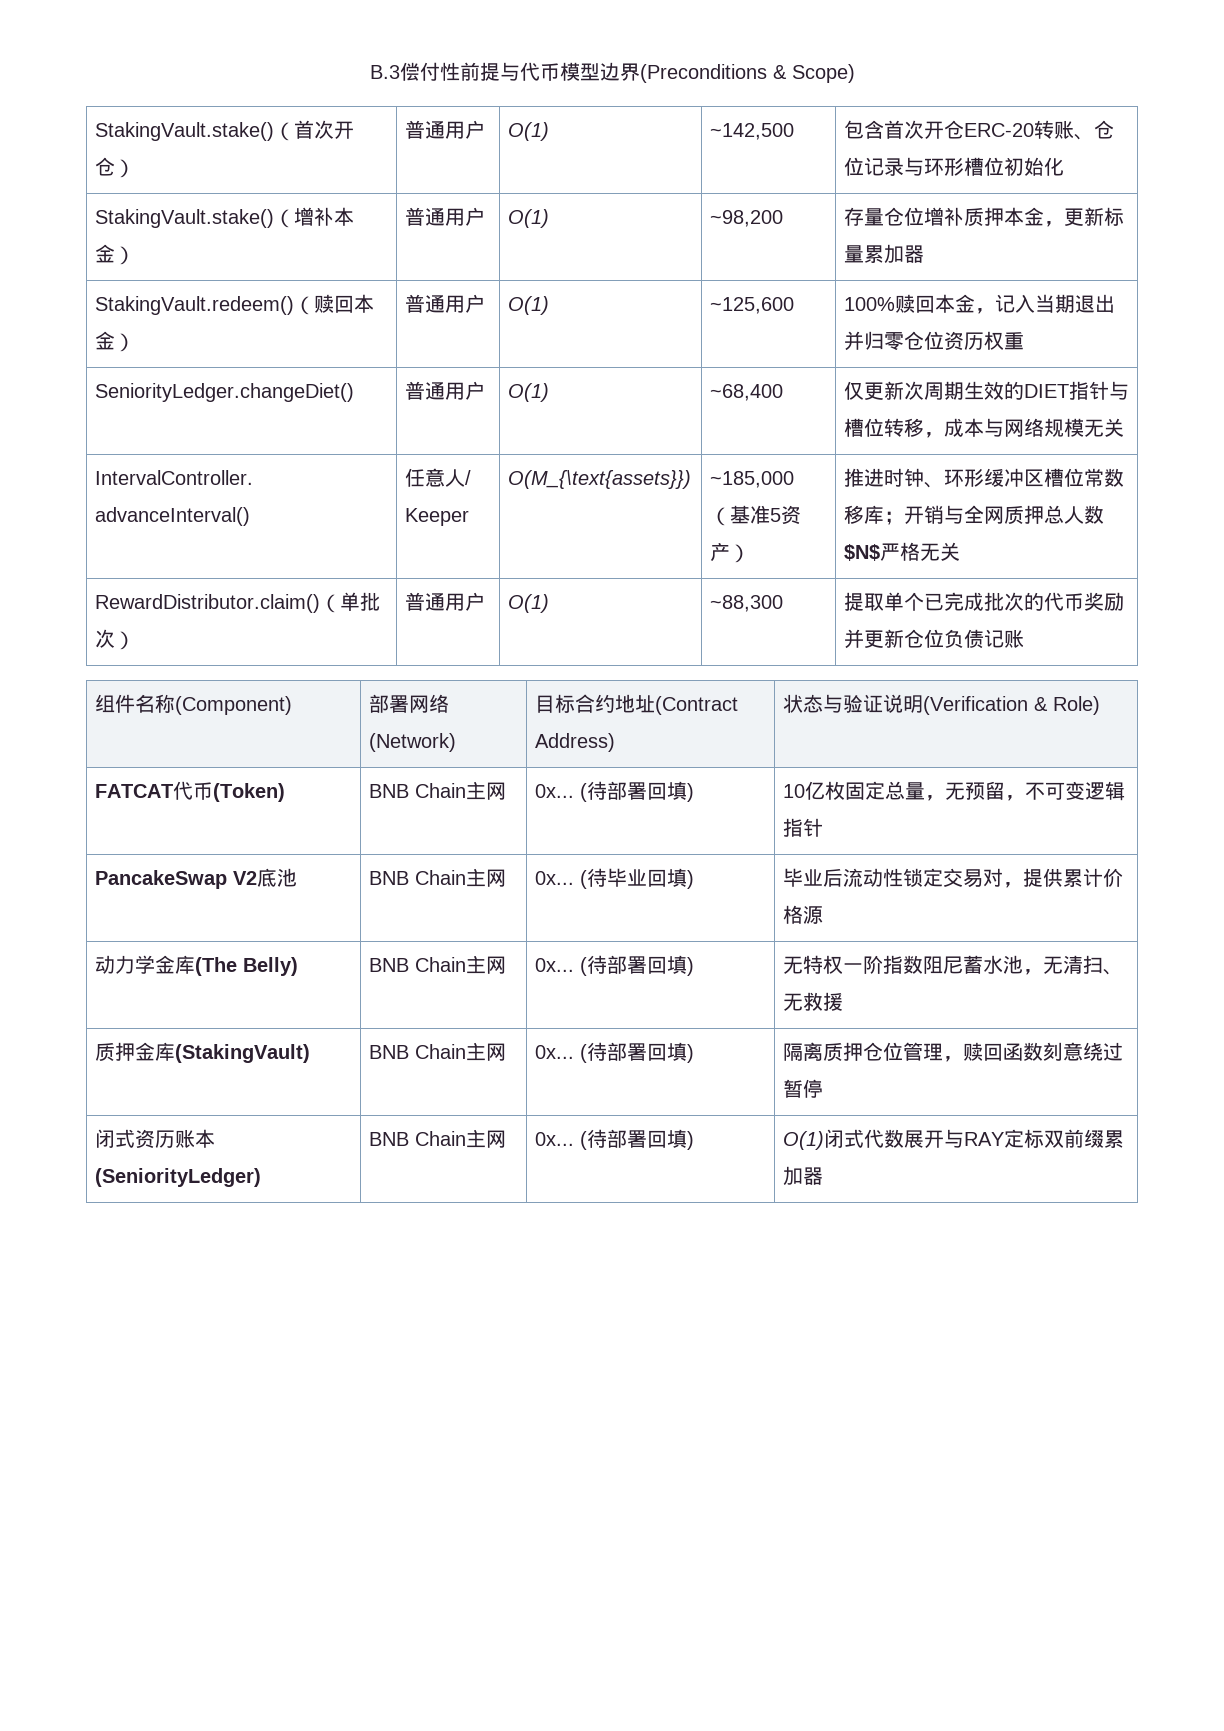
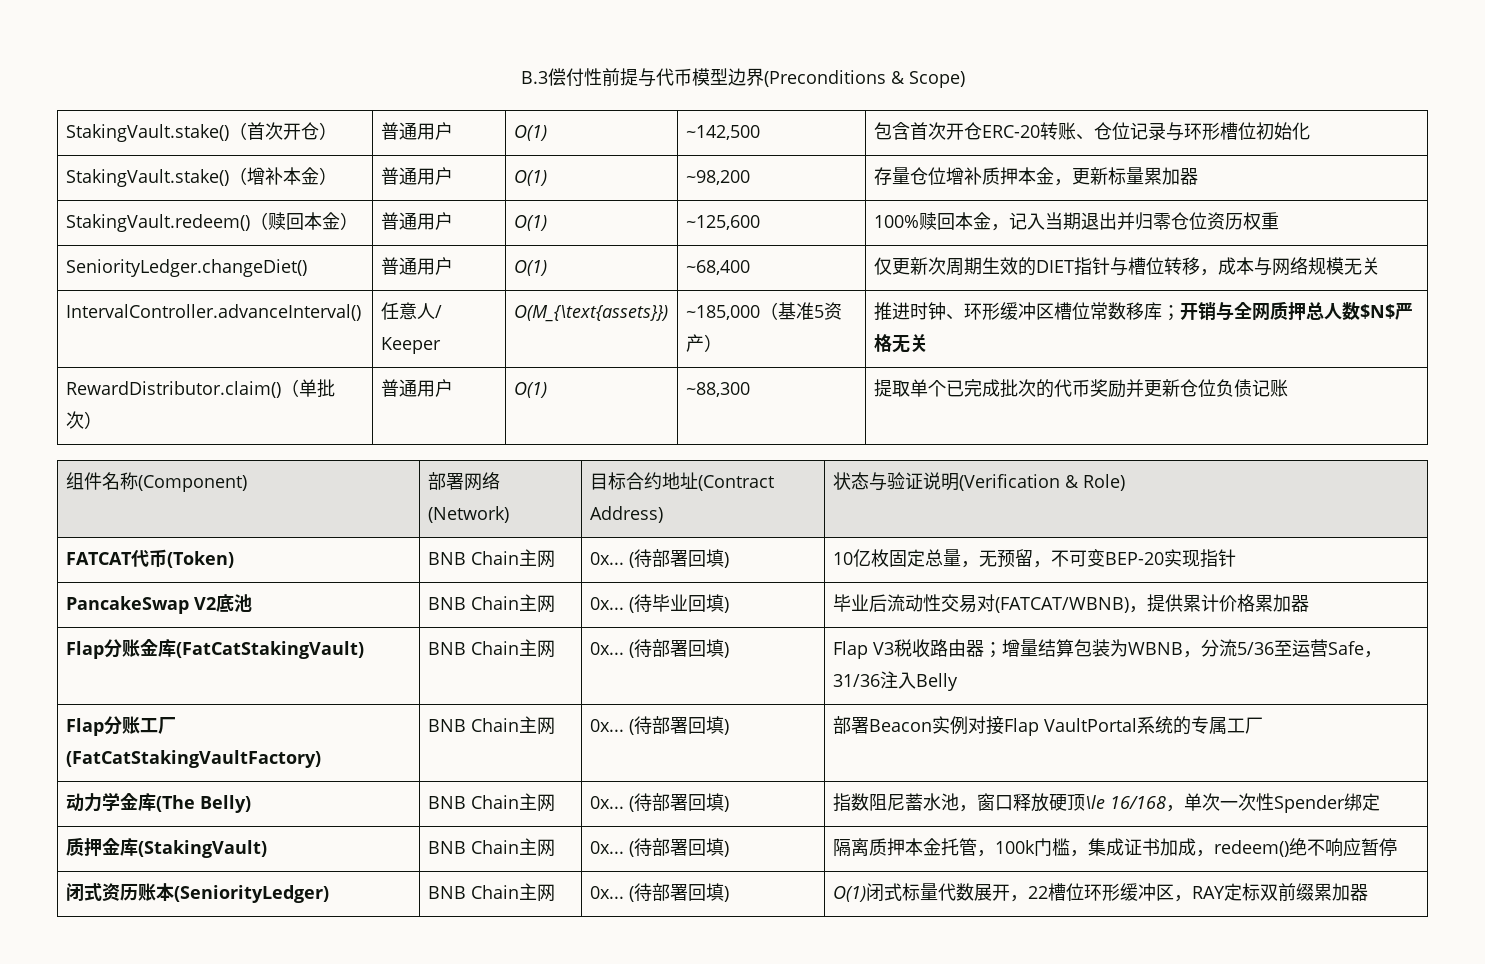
- FATCAT代币(Token) | BNB Chain主网 | 0x... (待部署回填) | 10亿枚固定总量，无预留，不可变逻辑指针
+ FATCAT代币(Token) | BNB Chain主网 | 0x... (待部署回填) | 10亿枚固定总量，无预留，不可变BEP-20实现指针
- PancakeSwap V2底池 | BNB Chain主网 | 0x... (待毕业回填) | 毕业后流动性锁定交易对，提供累计价格源
+ PancakeSwap V2底池 | BNB Chain主网 | 0x... (待毕业回填) | 毕业后流动性交易对(FATCAT/WBNB)，提供累计价格累加器
+ Flap分账金库(FatCatStakingVault) | BNB Chain主网 | 0x... (待部署回填) | Flap V3税收路由器；增量结算包装为WBNB，分流5/36至运营Safe，31/36注入Belly
+ Flap分账工厂(FatCatStakingVaultFactory) | BNB Chain主网 | 0x... (待部署回填) | 部署Beacon实例对接Flap VaultPortal系统的专属工厂
- 动力学金库(The Belly) | BNB Chain主网 | 0x... (待部署回填) | 无特权一阶指数阻尼蓄水池，无清扫、无救援
+ 动力学金库(The Belly) | BNB Chain主网 | 0x... (待部署回填) | 指数阻尼蓄水池，窗口释放硬顶\le 16/168，单次一次性Spender绑定
- 质押金库(StakingVault) | BNB Chain主网 | 0x... (待部署回填) | 隔离质押仓位管理，赎回函数刻意绕过暂停
+ 质押金库(StakingVault) | BNB Chain主网 | 0x... (待部署回填) | 隔离质押本金托管，100k门槛，集成证书加成，redeem()绝不响应暂停
- 闭式资历账本(SeniorityLedger) | BNB Chain主网 | 0x... (待部署回填) | O(1)闭式代数展开与RAY定标双前缀累加器
+ 闭式资历账本(SeniorityLedger) | BNB Chain主网 | 0x... (待部署回填) | O(1)闭式标量代数展开，22槽位环形缓冲区，RAY定标双前缀累加器

